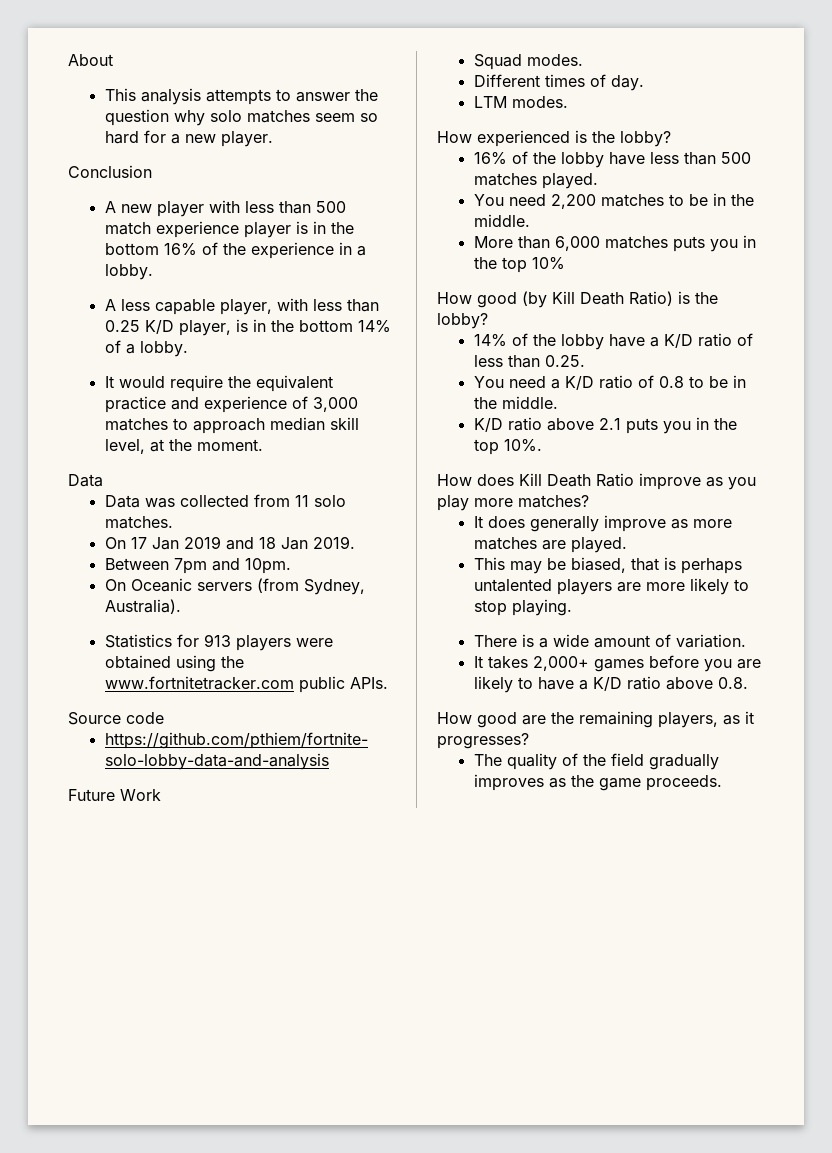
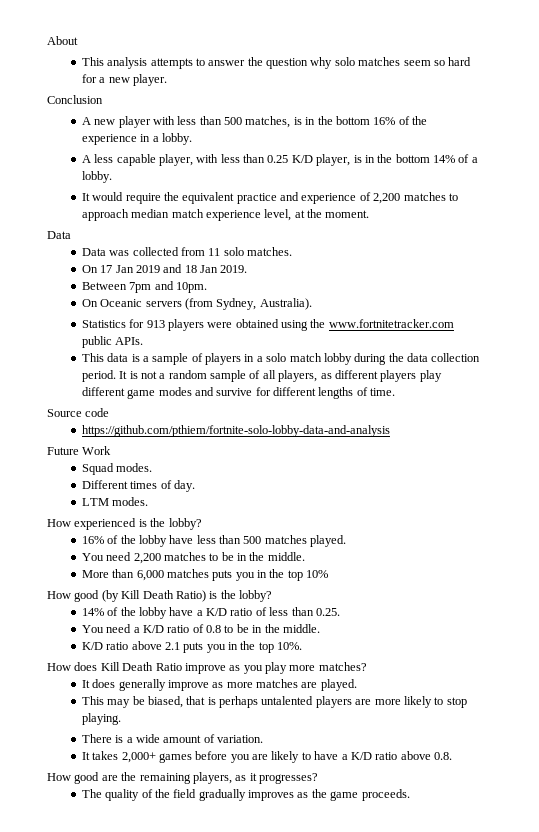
- A new player with less than 500 match experience player is in the bottom 16% of the experience in a lobby.
+ A new player with less than 500 matches, is in the bottom 16% of the experience in a lobby.
- It would require the equivalent practice and experience of 3,000 matches to approach median skill level, at the moment.
+ It would require the equivalent practice and experience of 2,200 matches to approach median match experience level, at the moment.
+ This data is a sample of players in a solo match lobby during the data collection period. It is not a random sample of all players, as different players play different game modes and survive for different lengths of time.

